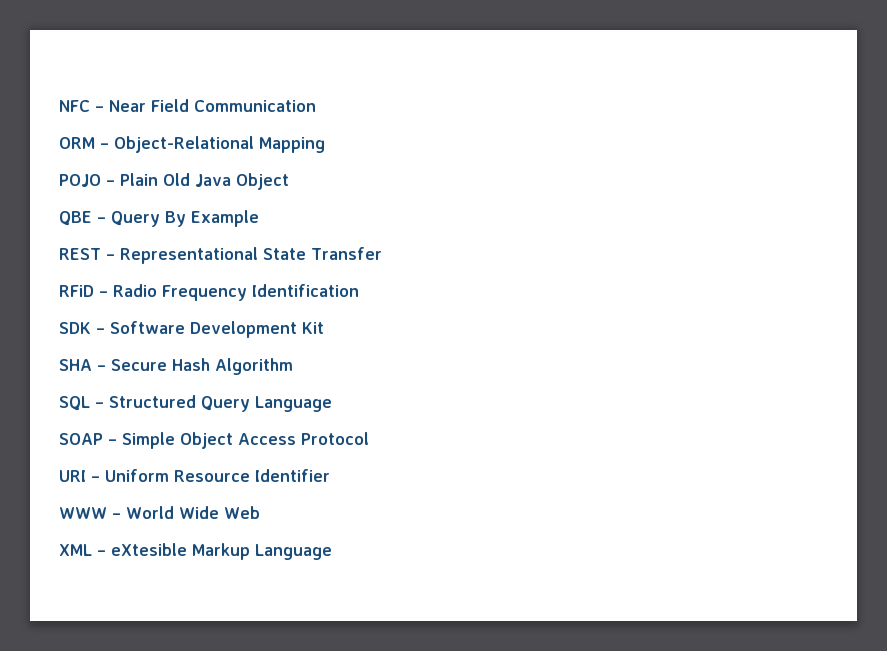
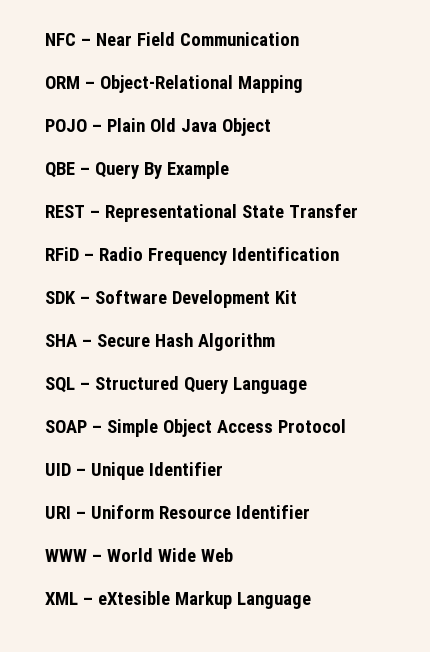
+ UID – Unique Identifier

